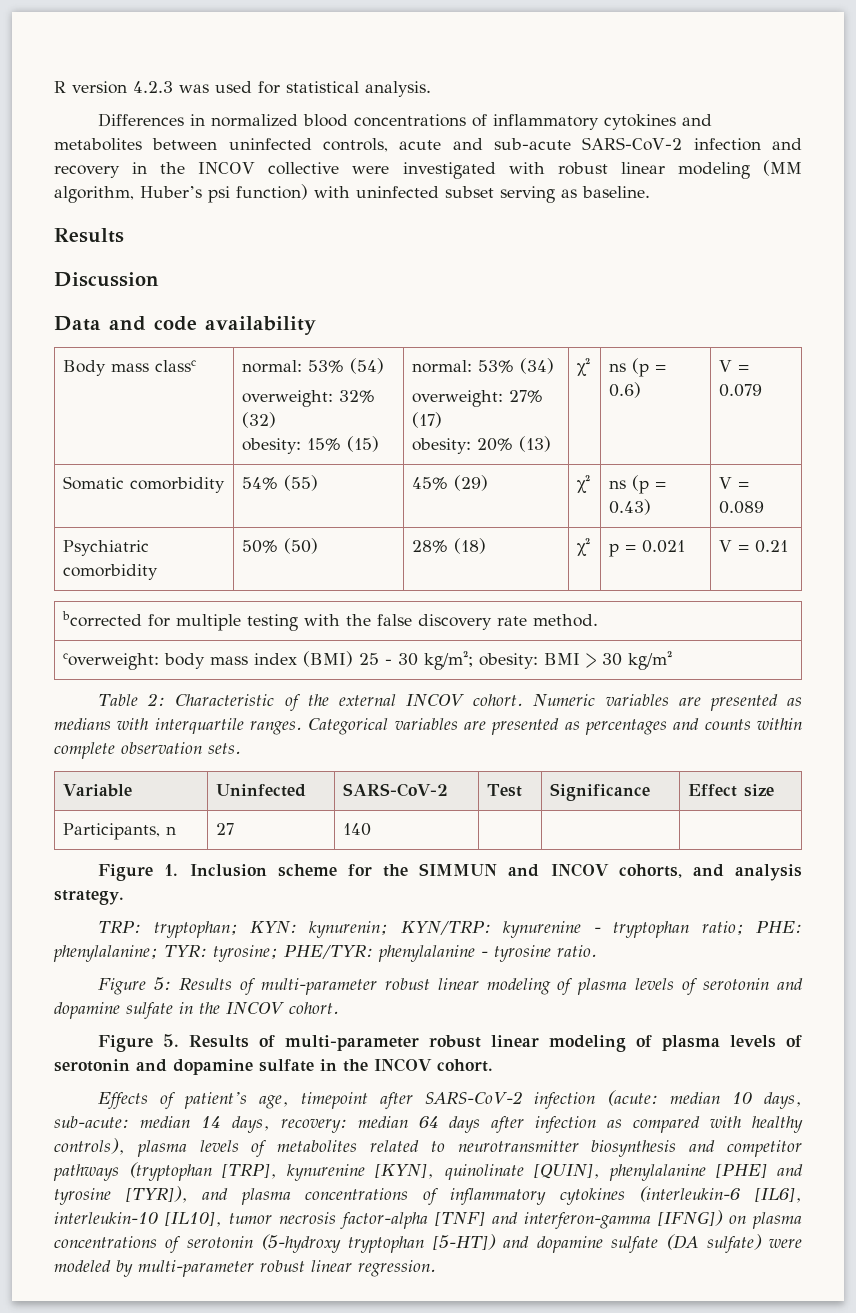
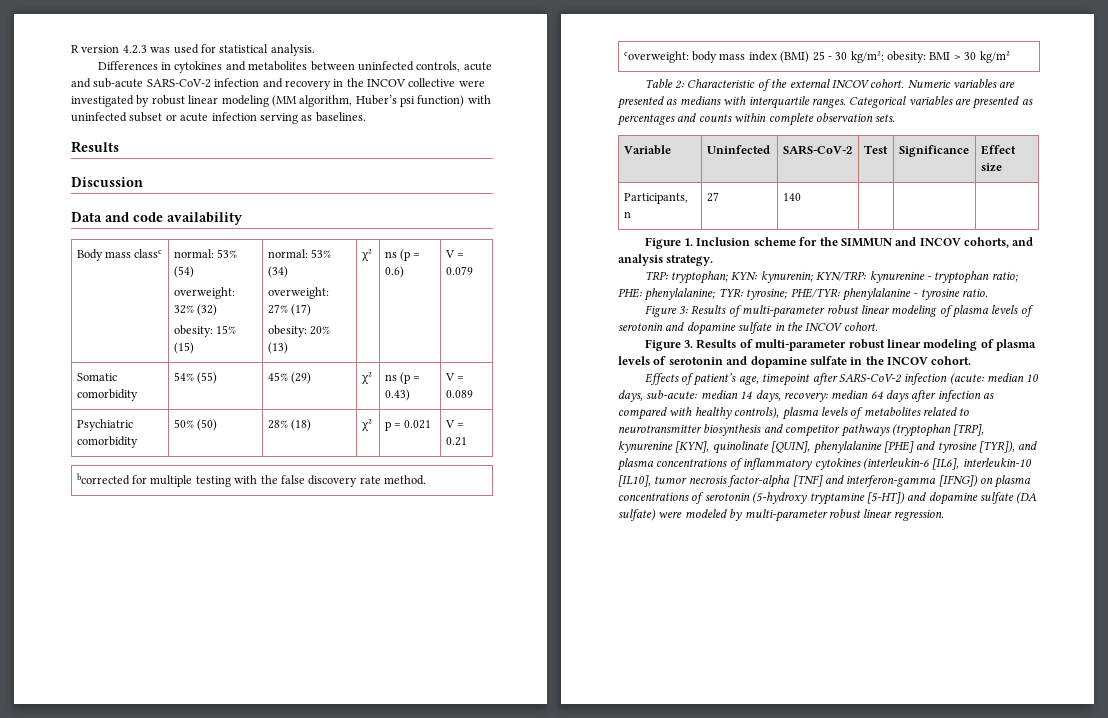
- Differences in normalized blood concentrations of inflammatory cytokines and metabolites between uninfected controls, acute and sub-acute SARS-CoV-2 infection and recovery in the INCOV collective were investigated with robust linear modeling (MM algorithm, Huber’s psi function) with uninfected subset serving as baseline.
+ Differences in cytokines and metabolites between uninfected controls, acute and sub-acute SARS-CoV-2 infection and recovery in the INCOV collective were investigated by robust linear modeling (MM algorithm, Huber’s psi function) with uninfected subset or acute infection serving as baselines.
- Figure 5: Results of multi-parameter robust linear modeling of plasma levels of serotonin and dopamine sulfate in the INCOV cohort.
+ Figure 3: Results of multi-parameter robust linear modeling of plasma levels of serotonin and dopamine sulfate in the INCOV cohort.
- Figure 5. Results of multi-parameter robust linear modeling of plasma levels of serotonin and dopamine sulfate in the INCOV cohort.
+ Figure 3. Results of multi-parameter robust linear modeling of plasma levels of serotonin and dopamine sulfate in the INCOV cohort.
- median 64 days after infection as compared with healthy controls), plasma levels of metabolites related to neurotransmitter biosynthesis and competitor pathways (tryptophan [TRP], kynurenine [KYN], quinolinate [QUIN], phenylalanine [PHE] and tyrosine [TYR]), and plasma concentrations of inflammatory cytokines (interleukin-6 [IL6], interleukin-10 [IL10], tumor necrosis factor-alpha [TNF] and interferon-gamma [IFNG]) on plasma concentrations of serotonin (5-hydroxy tryptophan [5-HT]) and dopamine sulfate (DA sulfate) were modeled by multi-parameter robust linear regression.
+ median 64 days after infection as compared with healthy controls), plasma levels of metabolites related to neurotransmitter biosynthesis and competitor pathways (tryptophan [TRP], kynurenine [KYN], quinolinate [QUIN], phenylalanine [PHE] and tyrosine [TYR]), and plasma concentrations of inflammatory cytokines (interleukin-6 [IL6], interleukin-10 [IL10], tumor necrosis factor-alpha [TNF] and interferon-gamma [IFNG]) on plasma concentrations of serotonin (5-hydroxy tryptamine [5-HT]) and dopamine sulfate (DA sulfate) were modeled by multi-parameter robust linear regression.

